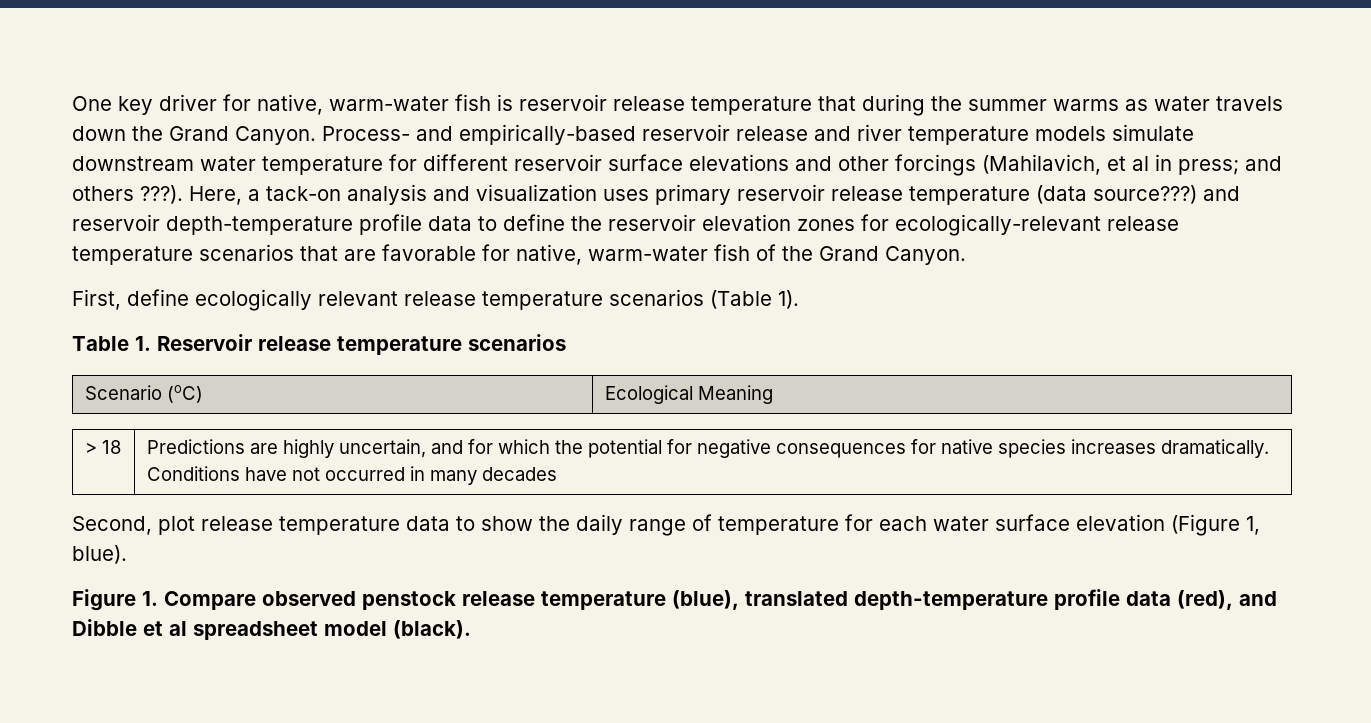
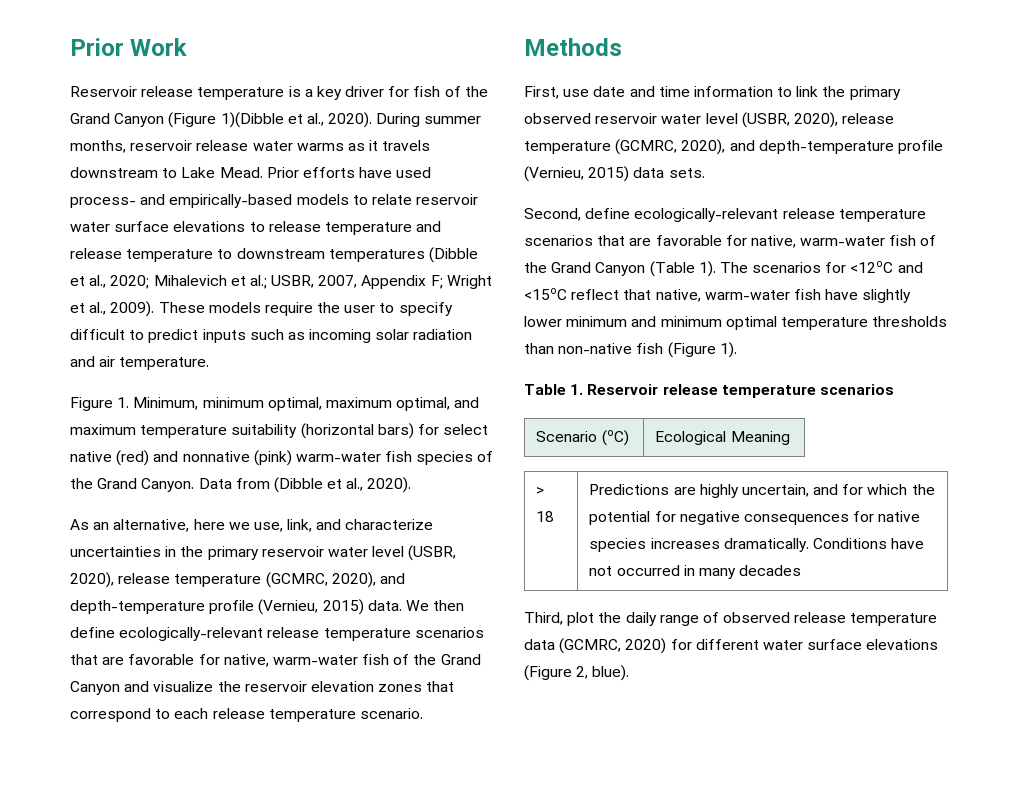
- One key driver for native, warm-water fish is reservoir release temperature that during the summer warms as water travels down the Grand Canyon. Process- and empirically-based reservoir release and river temperature models simulate downstream water temperature for different reservoir surface elevations and other forcings (Mahilavich, et al in press; and others ???). Here, a tack-on analysis and visualization uses primary reservoir release temperature (data source???) and reservoir depth-temperature profile data to define the reservoir elevation zones for ecologically-relevant release temperature scenarios that are favorable for native, warm-water fish of the Grand Canyon.
- First, define ecologically relevant release temperature scenarios (Table 1).
+ Prior Work
+ Reservoir release temperature is a key driver for fish of the Grand Canyon (Figure 1)(Dibble et al., 2020). During summer months, reservoir release water warms as it travels downstream to Lake Mead. Prior efforts have used process- and empirically-based models to relate reservoir water surface elevations to release temperature and release temperature to downstream temperatures (Dibble et al., 2020; Mihalevich et al.; USBR, 2007, Appendix F; Wright et al., 2009). These models require the user to specify difficult to predict inputs such as incoming solar radiation and air temperature.
+ Figure 1. Minimum, minimum optimal, maximum optimal, and maximum temperature suitability (horizontal bars) for select native (red) and nonnative (pink) warm-water fish species of the Grand Canyon. Data from (Dibble et al., 2020).
+ As an alternative, here we use, link, and characterize uncertainties in the primary reservoir water level (USBR, 2020), release temperature (GCMRC, 2020), and depth-temperature profile (Vernieu, 2015) data. We then define ecologically-relevant release temperature scenarios that are favorable for native, warm-water fish of the Grand Canyon and visualize the reservoir elevation zones that correspond to each release temperature scenario.
+ Methods
+ First, use date and time information to link the primary observed reservoir water level (USBR, 2020), release temperature (GCMRC, 2020), and depth-temperature profile (Vernieu, 2015) data sets.
+ Second, define ecologically-relevant release temperature scenarios that are favorable for native, warm-water fish of the Grand Canyon (Table 1). The scenarios for <12oC and <15oC reflect that native, warm-water fish have slightly lower minimum and minimum optimal temperature thresholds than non-native fish (Figure 1).
- Second, plot release temperature data to show the daily range of temperature for each water surface elevation (Figure 1, blue).
- Figure 1. Compare observed penstock release temperature (blue), translated depth-temperature profile data (red), and Dibble et al spreadsheet model (black).
+ Third, plot the daily range of observed release temperature data (GCMRC, 2020) for different water surface elevations (Figure 2, blue).

